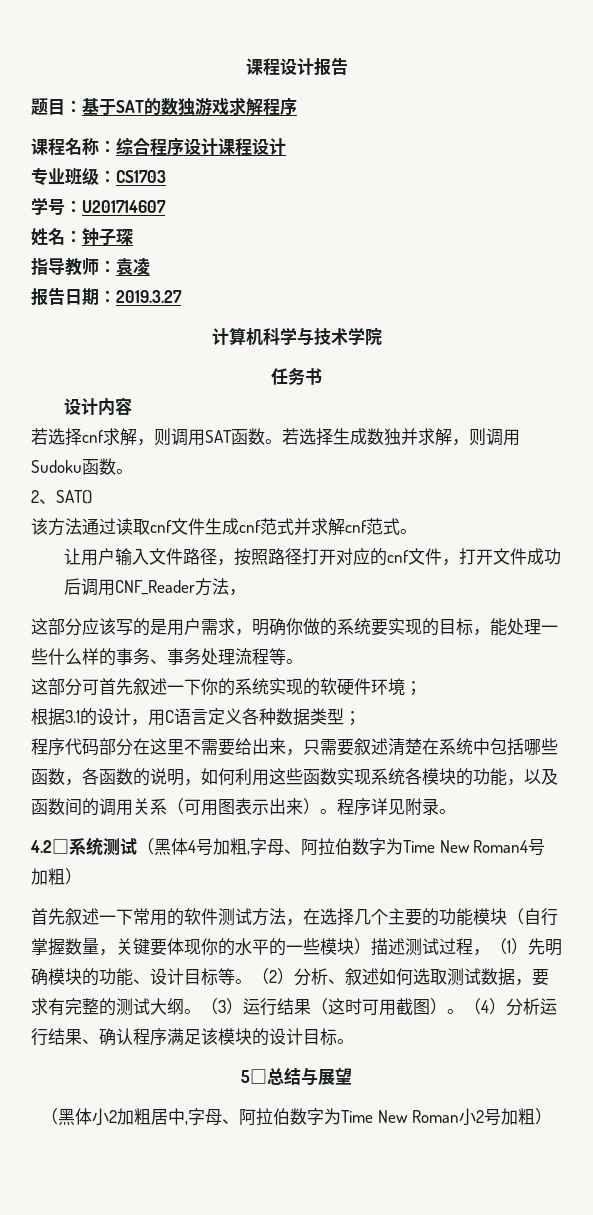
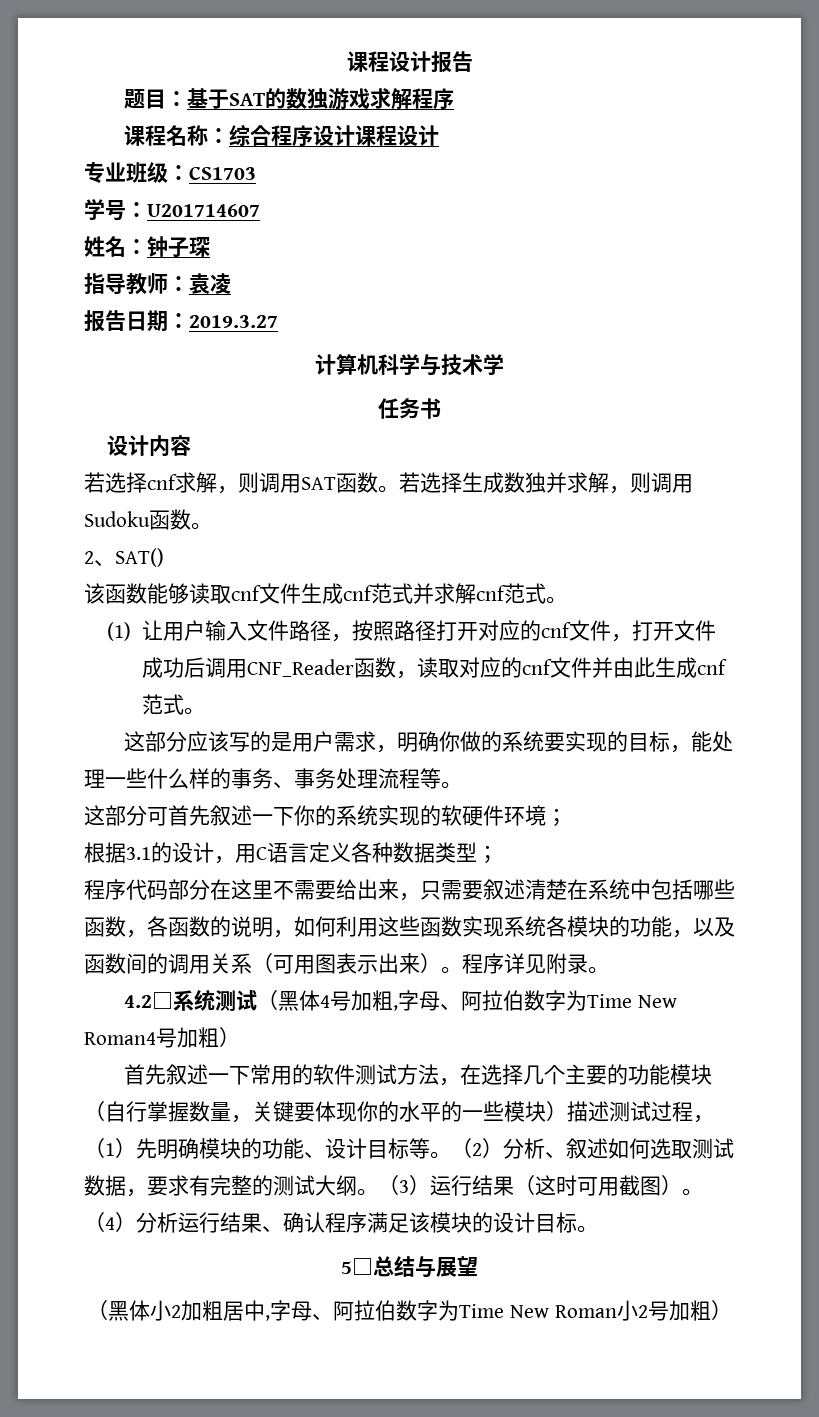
- 计算机科学与技术学院
+ 计算机科学与技术学
- 该方法通过读取cnf文件生成cnf范式并求解cnf范式。
+ 该函数能够读取cnf文件生成cnf范式并求解cnf范式。
- 让用户输入文件路径，按照路径打开对应的cnf文件，打开文件成功后调用CNF_Reader方法，
+ (1)让用户输入文件路径，按照路径打开对应的cnf文件，打开文件成功后调用CNF_Reader函数，读取对应的cnf文件并由此生成cnf范式。

